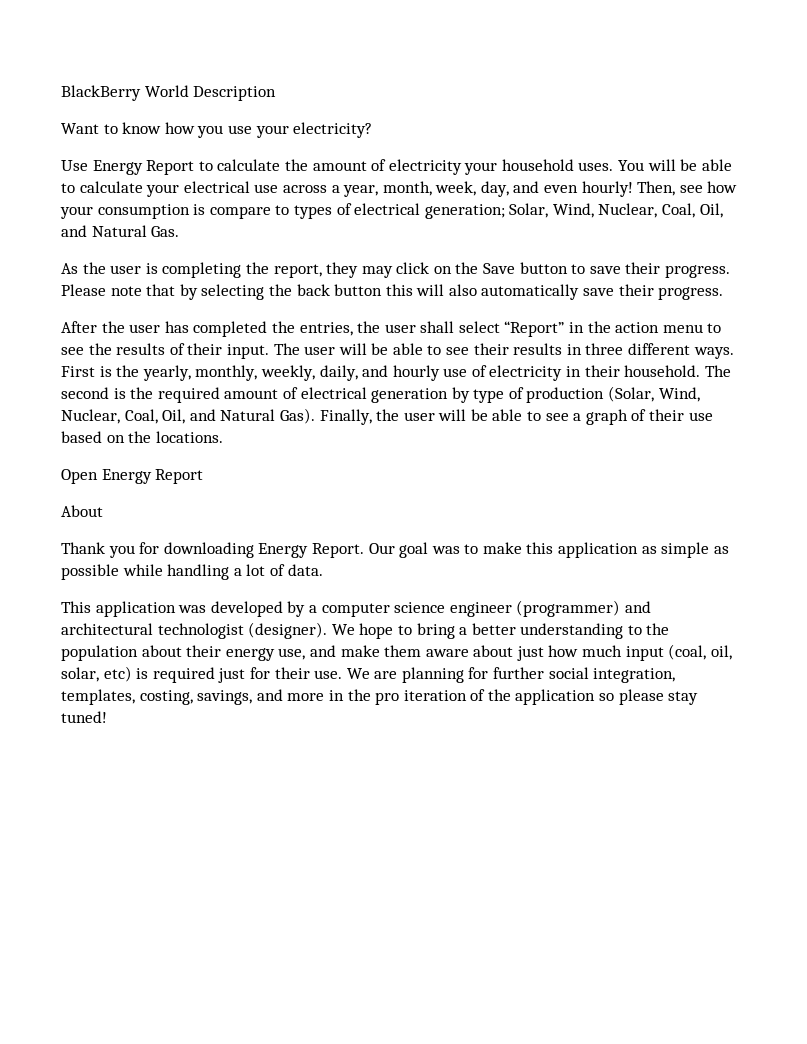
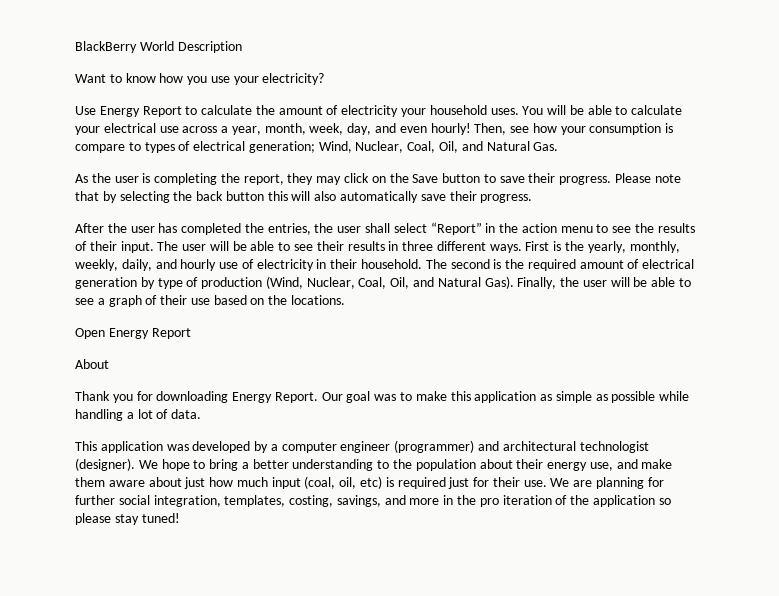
- Then, see how your consumption is compare to types of electrical generation; Solar, Wind, Nuclear, Coal, Oil, and Natural Gas.
+ Then, see how your consumption is compare to types of electrical generation; Wind, Nuclear, Coal, Oil, and Natural Gas.
- The second is the required amount of electrical generation by type of production (Solar, Wind, Nuclear, Coal, Oil, and Natural Gas).
+ The second is the required amount of electrical generation by type of production (Wind, Nuclear, Coal, Oil, and Natural Gas).
- This application was developed by a computer science engineer (programmer) and architectural technologist (designer).
+ This application was developed by a computer engineer (programmer) and architectural technologist (designer).
- We hope to bring a better understanding to the population about their energy use, and make them aware about just how much input (coal, oil, solar, etc) is required just for their use.
+ We hope to bring a better understanding to the population about their energy use, and make them aware about just how much input (coal, oil, etc) is required just for their use.

